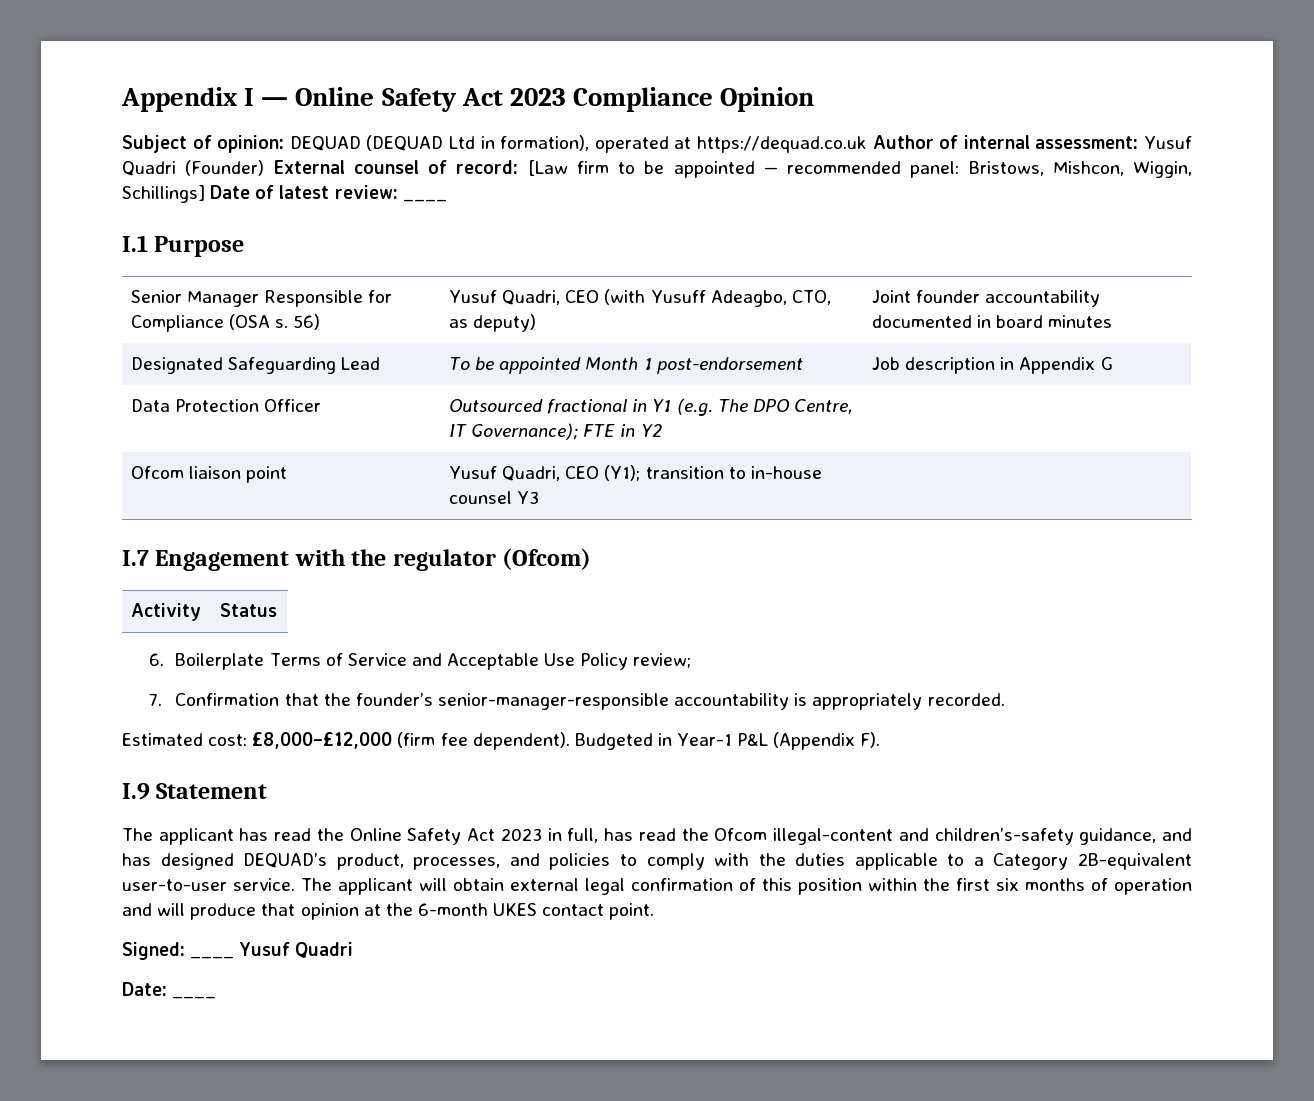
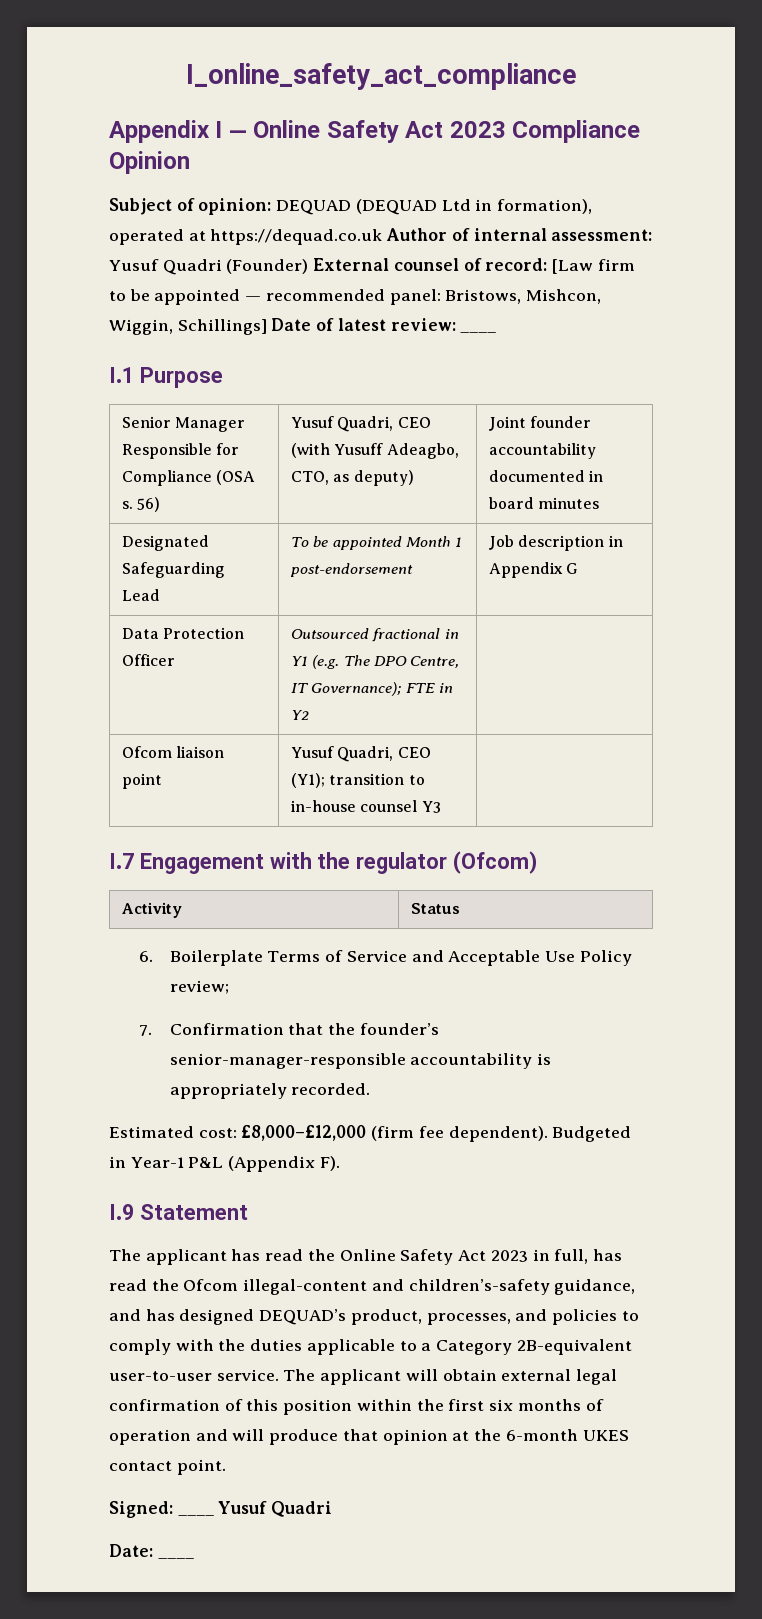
+ I_online_safety_act_compliance

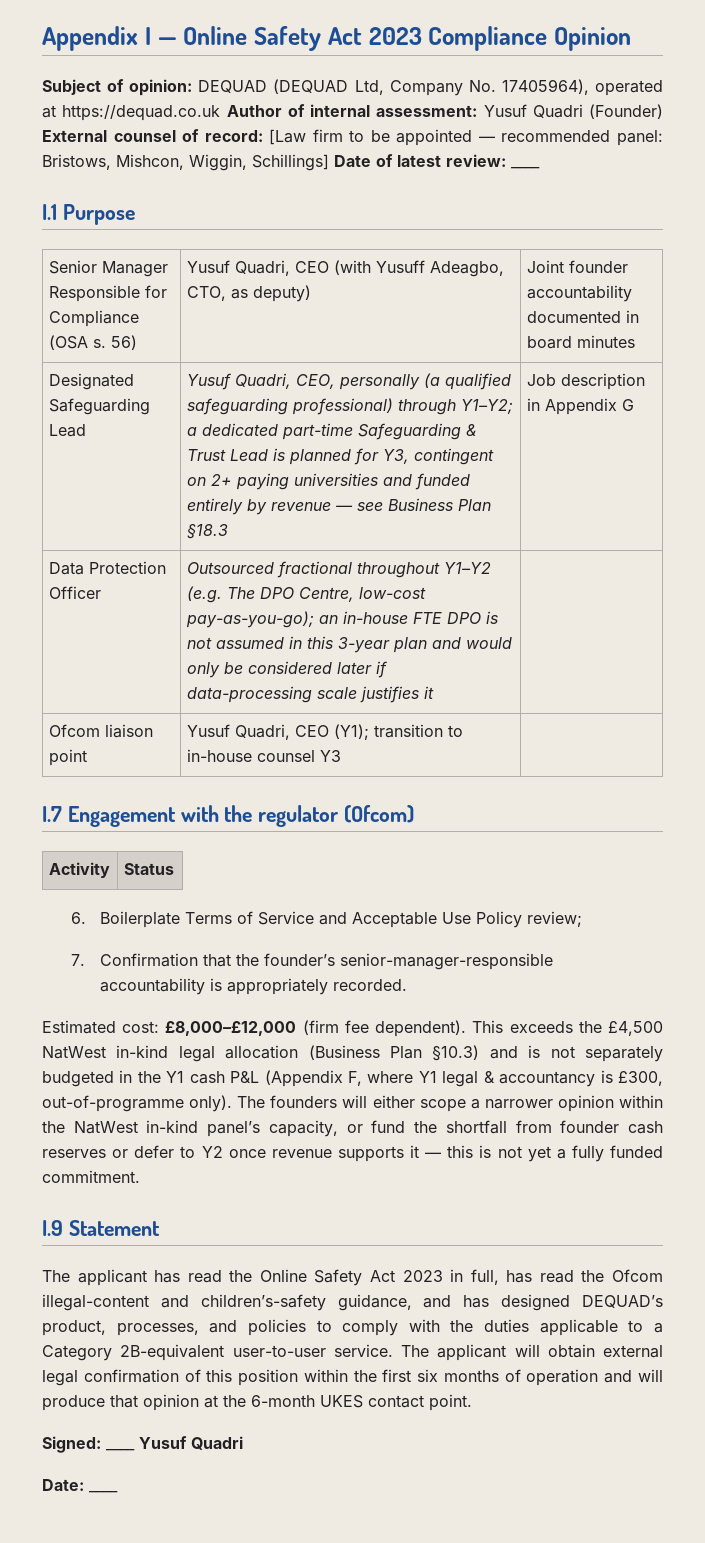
- I_online_safety_act_compliance
- Subject of opinion: DEQUAD (DEQUAD Ltd in formation), operated at https://dequad.co.uk Author of internal assessment: Yusuf Quadri (Founder) External counsel of record: [Law firm to be appointed — recommended panel: Bristows, Mishcon, Wiggin, Schillings] Date of latest review: ____
+ Subject of opinion: DEQUAD (DEQUAD Ltd, Company No. 17405964), operated at https://dequad.co.uk Author of internal assessment: Yusuf Quadri (Founder) External counsel of record: [Law firm to be appointed — recommended panel: Bristows, Mishcon, Wiggin, Schillings] Date of latest review: ____
- To be appointed Month 1 post-endorsement
+ Yusuf Quadri, CEO, personally (a qualified safeguarding professional) through Y1–Y2; a dedicated part-time Safeguarding & Trust Lead is planned for Y3, contingent on 2+ paying universities and funded entirely by revenue — see Business Plan §18.3
- Data Protection Officer | Outsourced fractional in Y1 (e.g. The DPO Centre, IT Governance); FTE in Y2 |
+ Data Protection Officer | Outsourced fractional throughout Y1–Y2 (e.g. The DPO Centre, low-cost pay-as-you-go); an in-house FTE DPO is not assumed in this 3-year plan and would only be considered later if data-processing scale justifies it |
- Budgeted in Year-1 P&L (Appendix F).
+ This exceeds the £4,500 NatWest in-kind legal allocation (Business Plan §10.3) and is not separately budgeted in the Y1 cash P&L (Appendix F, where Y1 legal & accountancy is £300, out-of-programme only). The founders will either scope a narrower opinion within the NatWest in-kind panel’s capacity, or fund the shortfall from founder cash reserves or defer to Y2 once revenue supports it — this is not yet a fully funded commitment.

